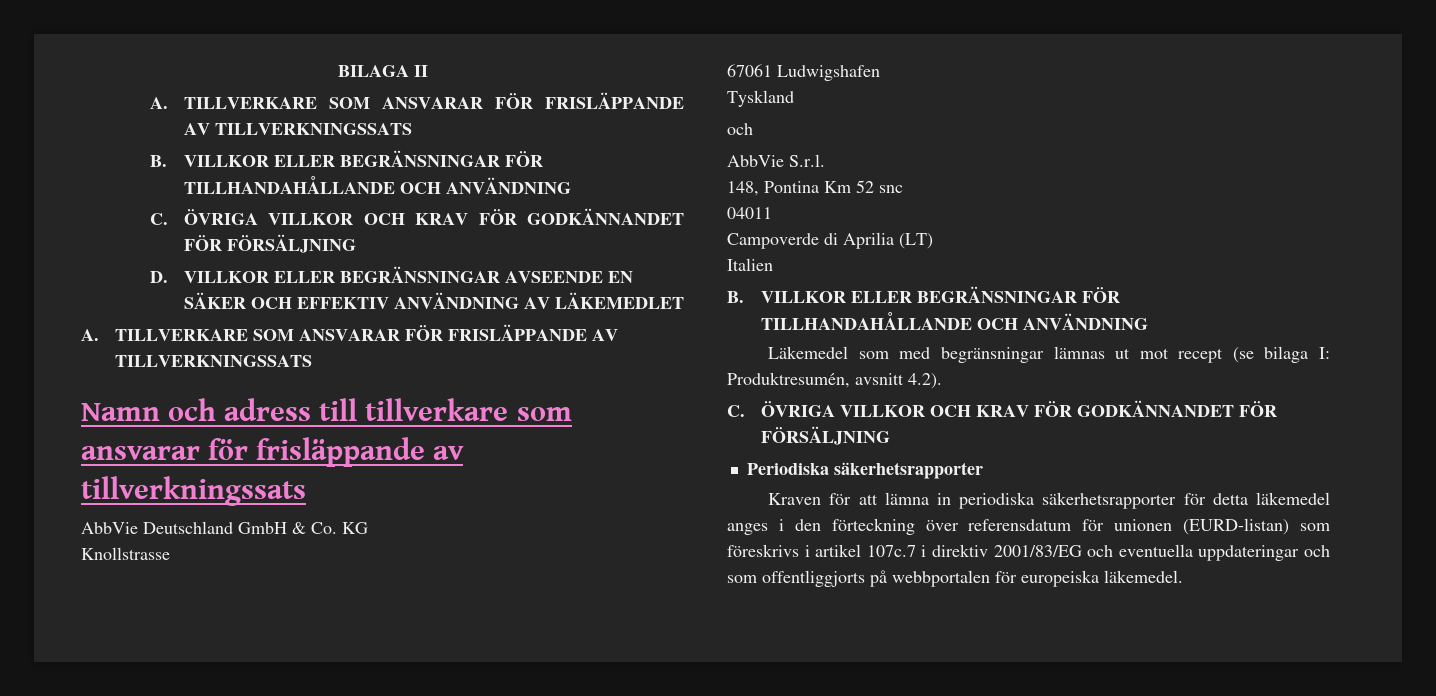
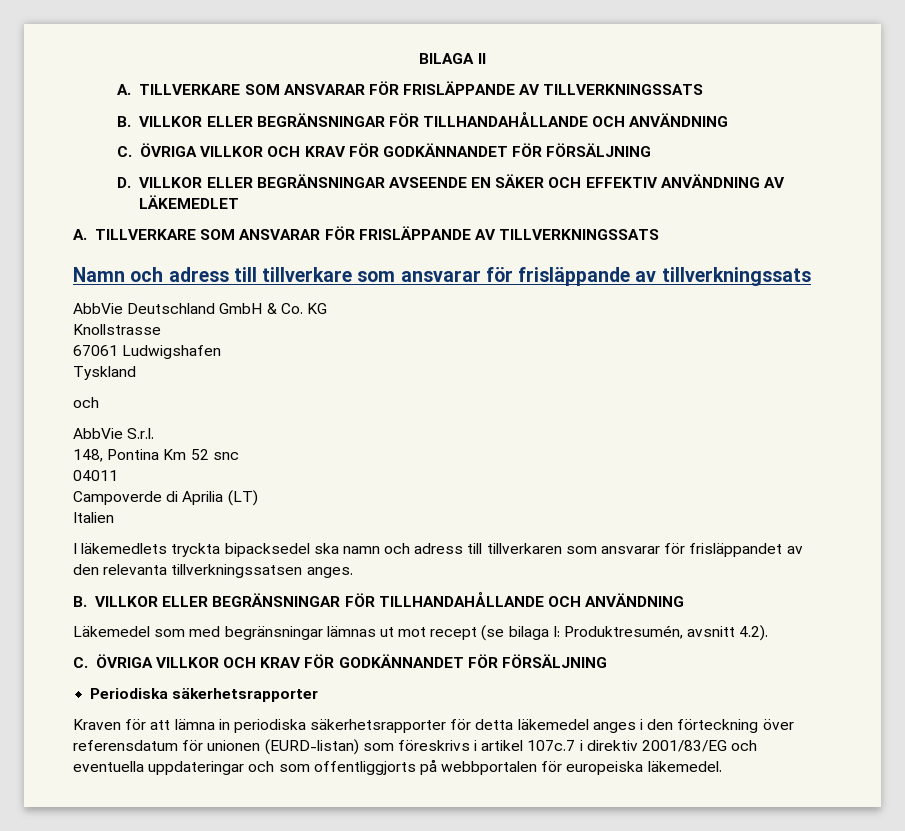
+ I läkemedlets tryckta bipacksedel ska namn och adress till tillverkaren som ansvarar för frisläppandet av den relevanta tillverkningssatsen anges.

